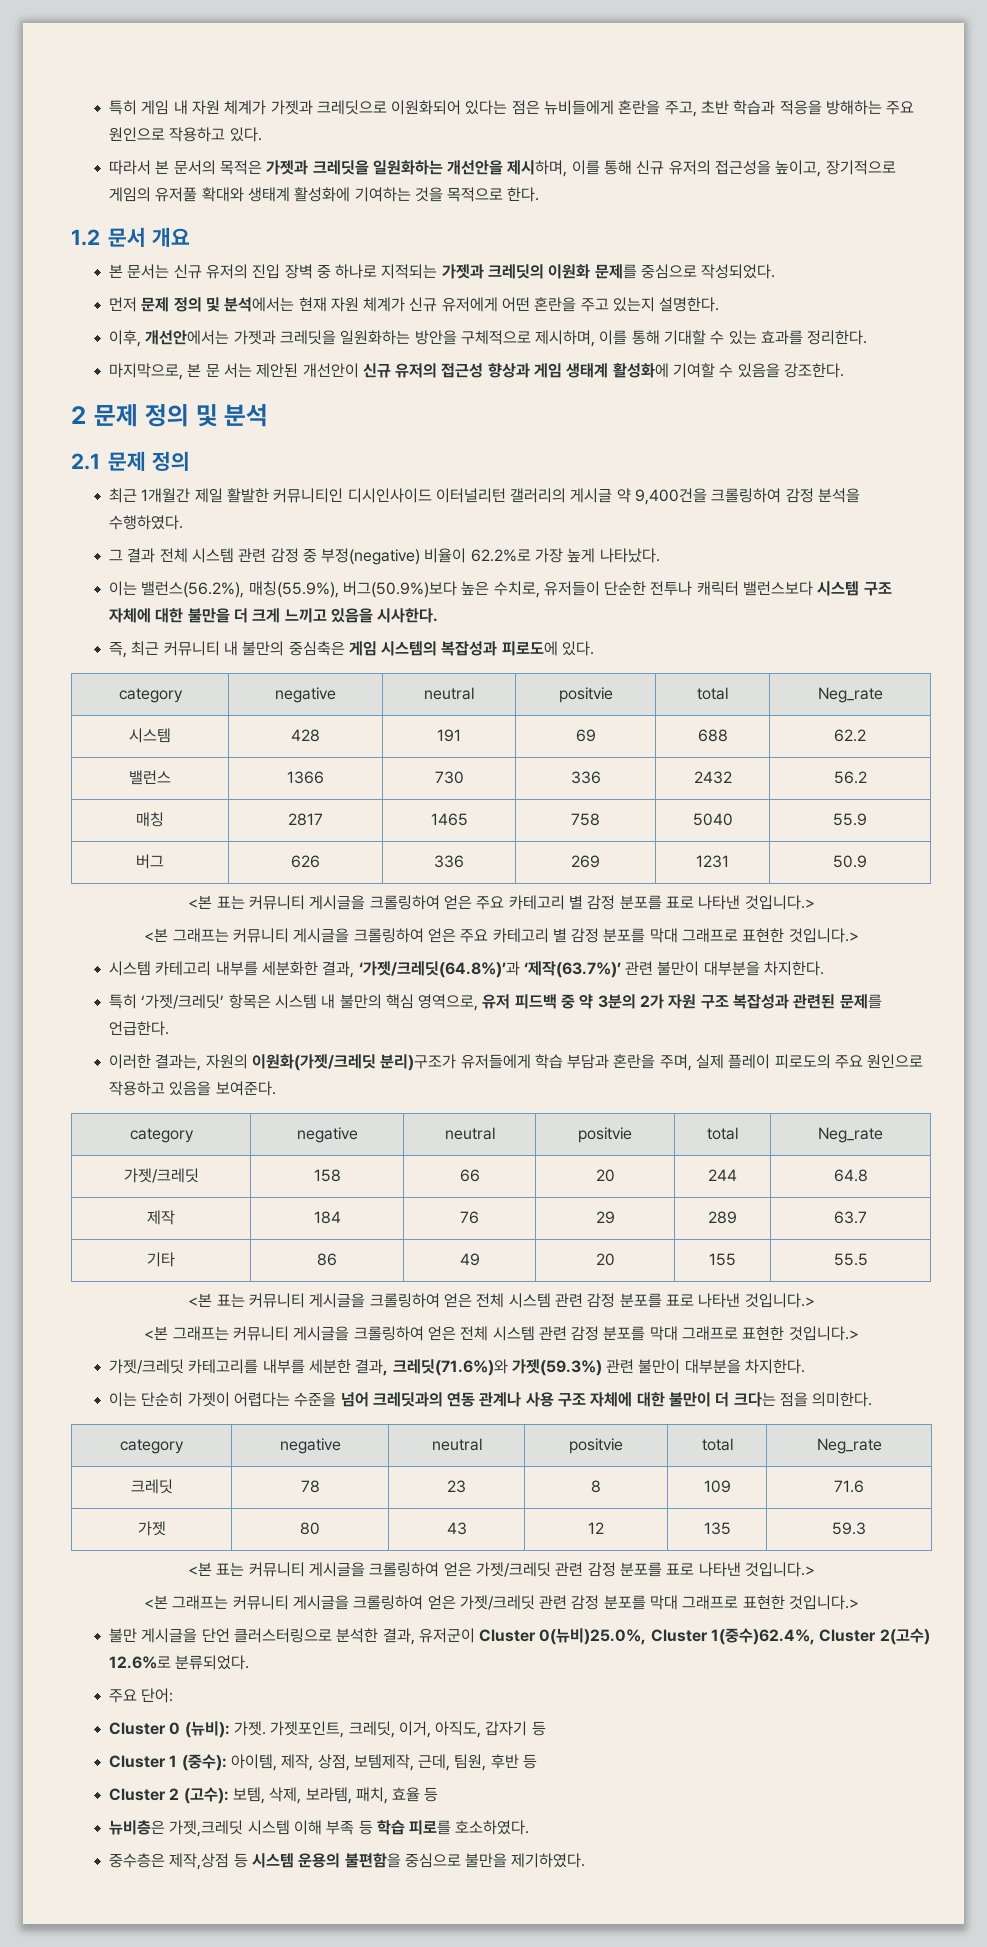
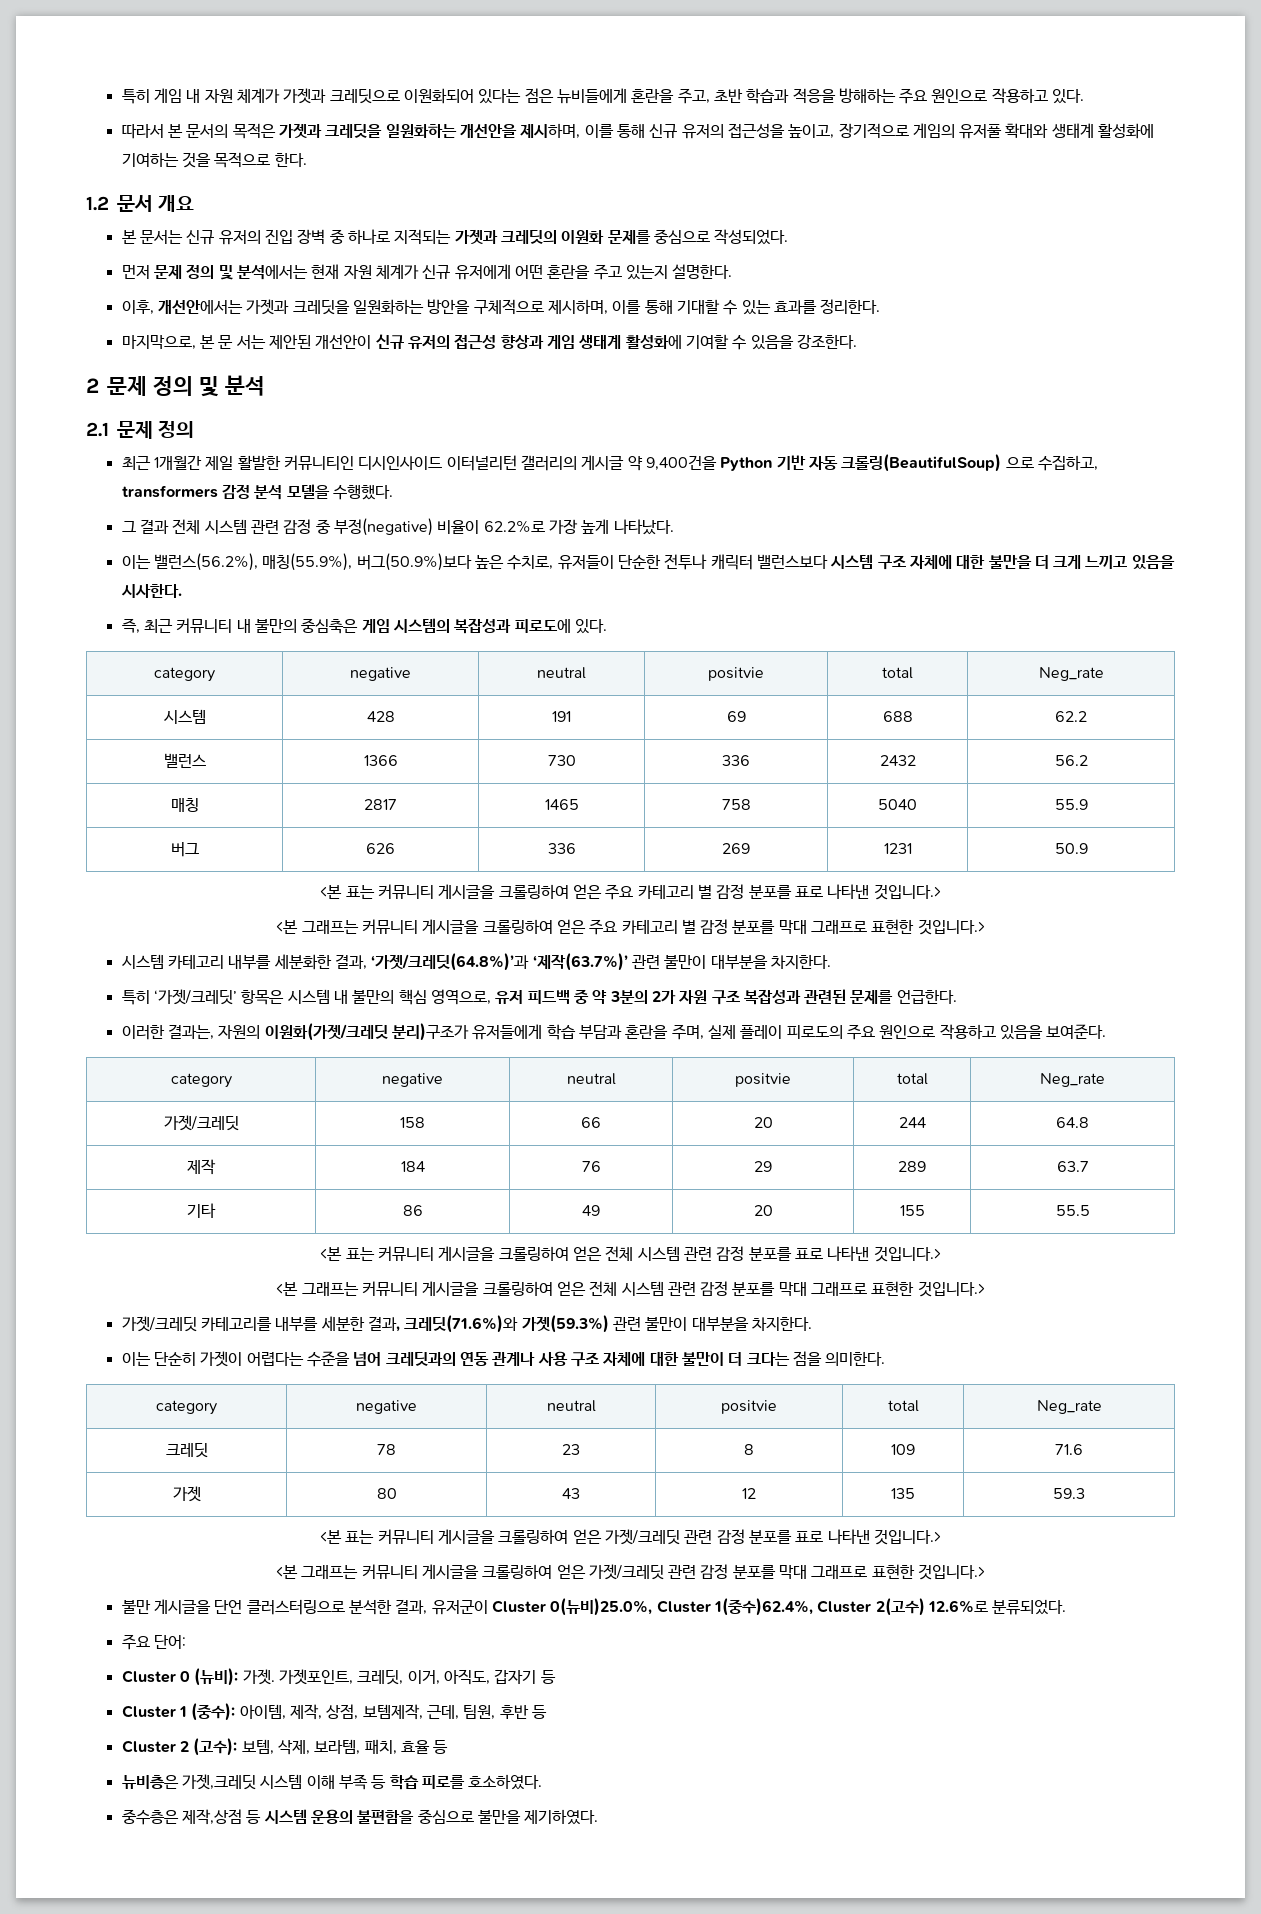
- 최근 1개월간 제일 활발한 커뮤니티인 디시인사이드 이터널리턴 갤러리의 게시글 약 9,400건을 크롤링하여 감정 분석을 수행하였다.
+ 최근 1개월간 제일 활발한 커뮤니티인 디시인사이드 이터널리턴 갤러리의 게시글 약 9,400건을 Python 기반 자동 크롤링(BeautifulSoup) 으로 수집하고, transformers 감정 분석 모델을 수행했다.

